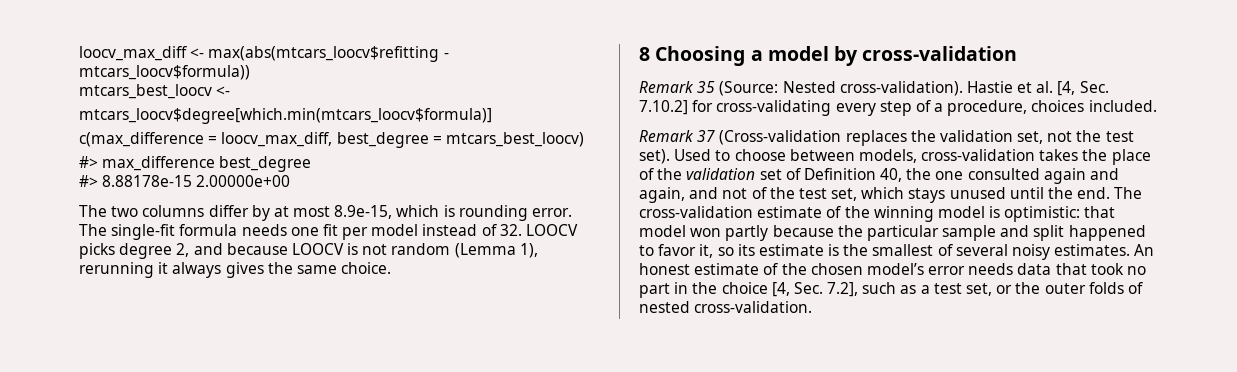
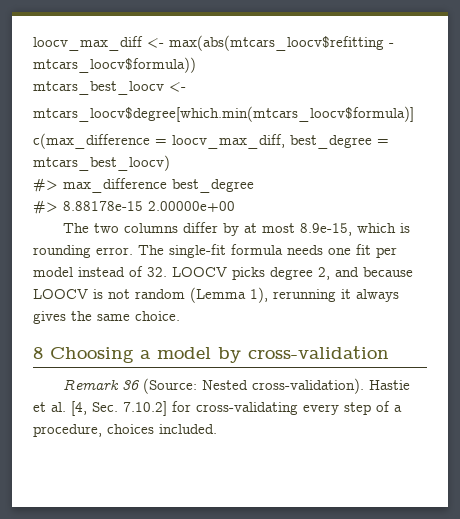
- Remark 35 (Source: Nested cross-validation).
+ Remark 36 (Source: Nested cross-validation).
- Remark 37 (Cross-validation replaces the validation set, not the test set). Used to choose between models, cross-validation takes the place of the validation set of Definition 40, the one consulted again and again, and not of the test set, which stays unused until the end. The cross-validation estimate of the winning model is optimistic: that model won partly because the particular sample and split happened to favor it, so its estimate is the smallest of several noisy estimates. An honest estimate of the chosen model’s error needs data that took no part in the choice [4, Sec. 7.2], such as a test set, or the outer folds of nested cross-validation.

